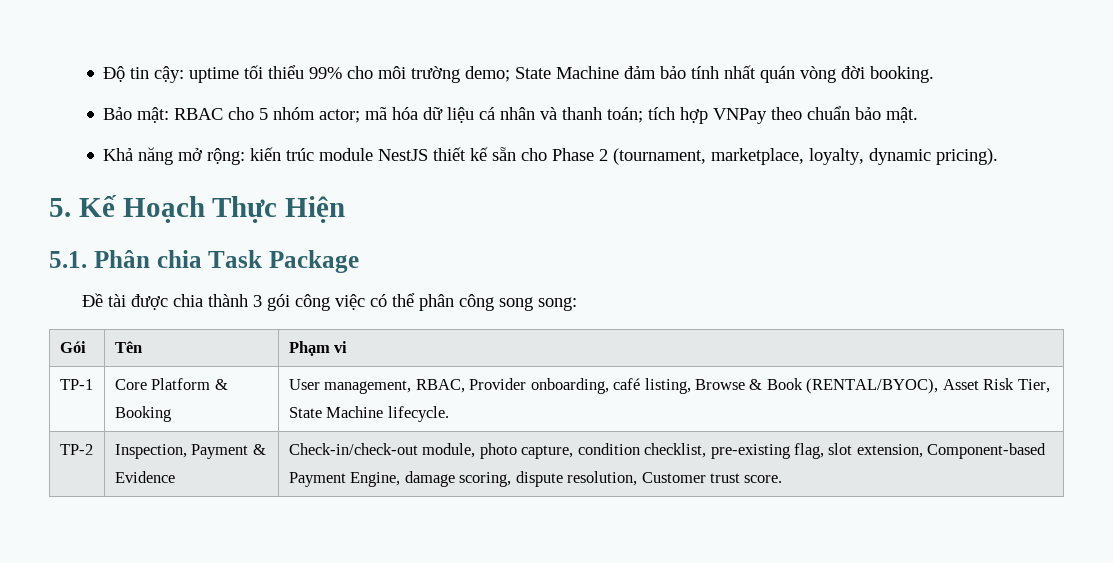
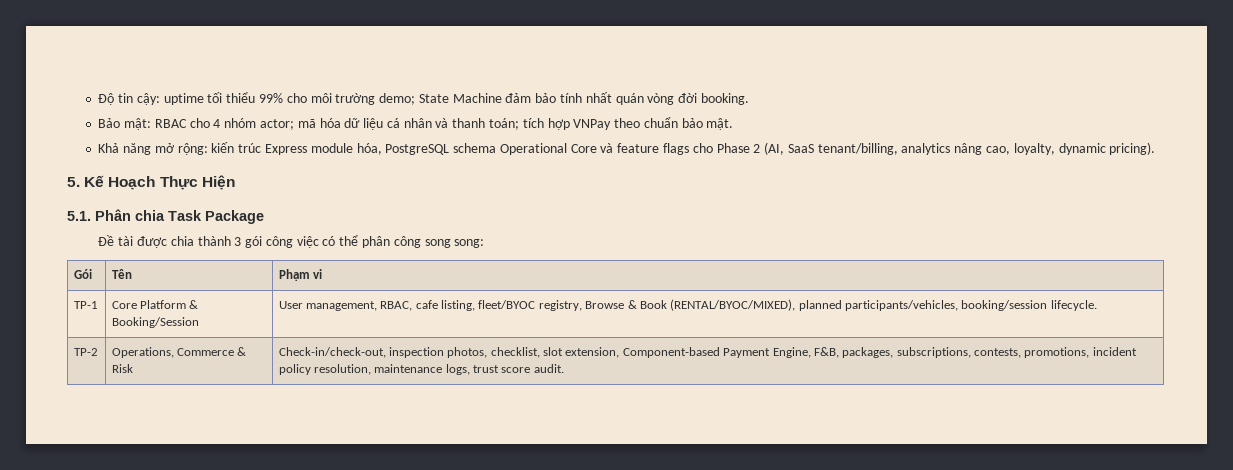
- Bảo mật: RBAC cho 5 nhóm actor; mã hóa dữ liệu cá nhân và thanh toán; tích hợp VNPay theo chuẩn bảo mật.
+ Bảo mật: RBAC cho 4 nhóm actor; mã hóa dữ liệu cá nhân và thanh toán; tích hợp VNPay theo chuẩn bảo mật.
- Khả năng mở rộng: kiến trúc module NestJS thiết kế sẵn cho Phase 2 (tournament, marketplace, loyalty, dynamic pricing).
+ Khả năng mở rộng: kiến trúc Express module hóa, PostgreSQL schema Operational Core và feature flags cho Phase 2 (AI, SaaS tenant/billing, analytics nâng cao, loyalty, dynamic pricing).
- TP-1 | Core Platform & Booking | User management, RBAC, Provider onboarding, café listing, Browse & Book (RENTAL/BYOC), Asset Risk Tier, State Machine lifecycle.
- TP-2 | Inspection, Payment & Evidence | Check-in/check-out module, photo capture, condition checklist, pre-existing flag, slot extension, Component-based Payment Engine, damage scoring, dispute resolution, Customer trust score.
+ TP-1 | Core Platform & Booking/Session | User management, RBAC, cafe listing, fleet/BYOC registry, Browse & Book (RENTAL/BYOC/MIXED), planned participants/vehicles, booking/session lifecycle.
+ TP-2 | Operations, Commerce & Risk | Check-in/check-out, inspection photos, checklist, slot extension, Component-based Payment Engine, F&B, packages, subscriptions, contests, promotions, incident policy resolution, maintenance logs, trust score audit.

